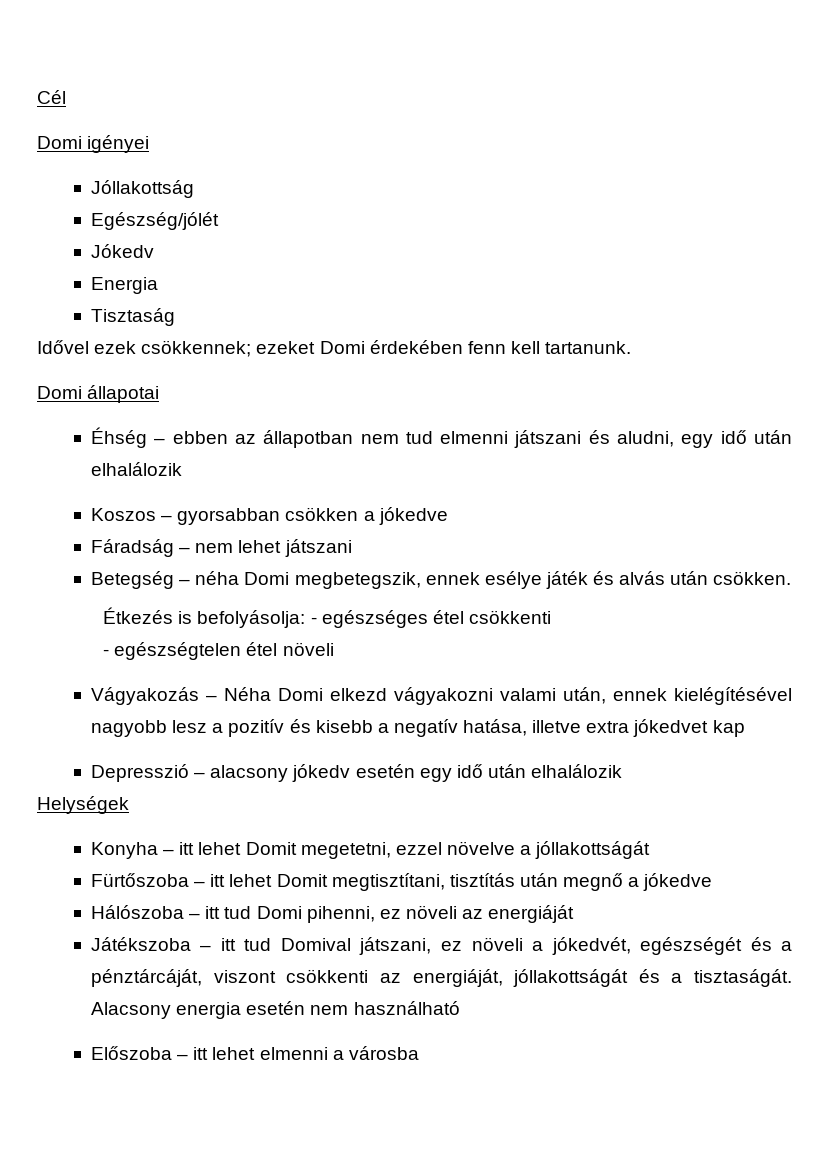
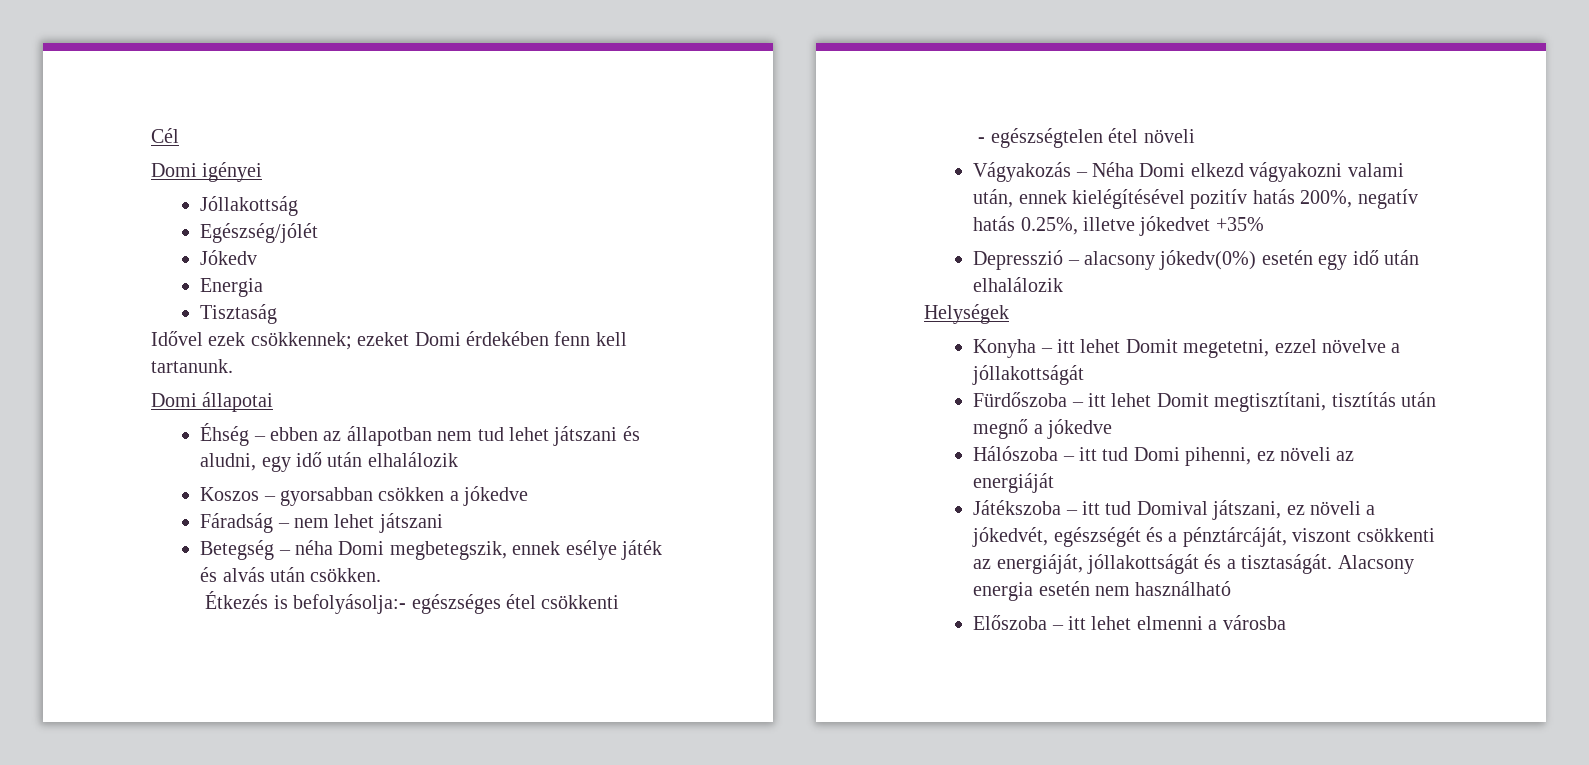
- Éhség – ebben az állapotban nem tud elmenni játszani és aludni, egy idő után elhalálozik
+ Éhség – ebben az állapotban nem tud lehet játszani és aludni, egy idő után elhalálozik
- Étkezés is befolyásolja: - egészséges étel csökkenti
+ Étkezés is befolyásolja:- egészséges étel csökkenti
- Vágyakozás – Néha Domi elkezd vágyakozni valami után, ennek kielégítésével nagyobb lesz a pozitív és kisebb a negatív hatása, illetve extra jókedvet kap
+ Vágyakozás – Néha Domi elkezd vágyakozni valami után, ennek kielégítésével pozitív hatás 200%, negatív hatás 0.25%, illetve jókedvet +35%
- Depresszió – alacsony jókedv esetén egy idő után elhalálozik
+ Depresszió – alacsony jókedv(0%) esetén egy idő után elhalálozik
- Fürtőszoba – itt lehet Domit megtisztítani, tisztítás után megnő a jókedve
+ Fürdőszoba – itt lehet Domit megtisztítani, tisztítás után megnő a jókedve

